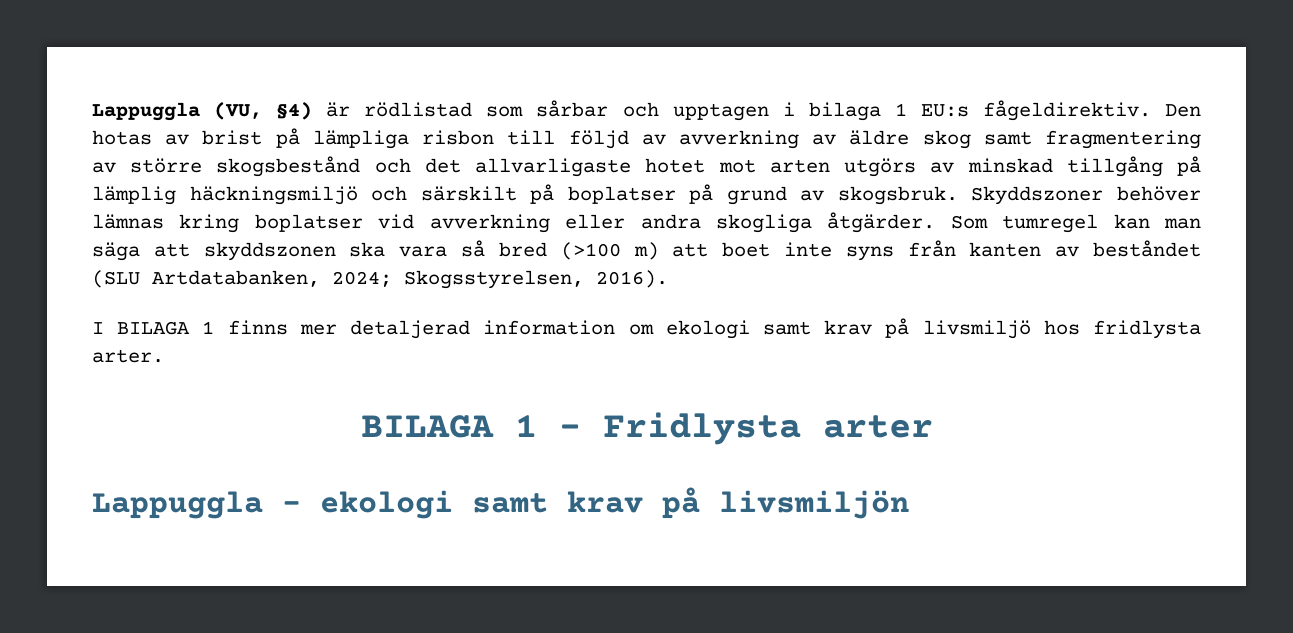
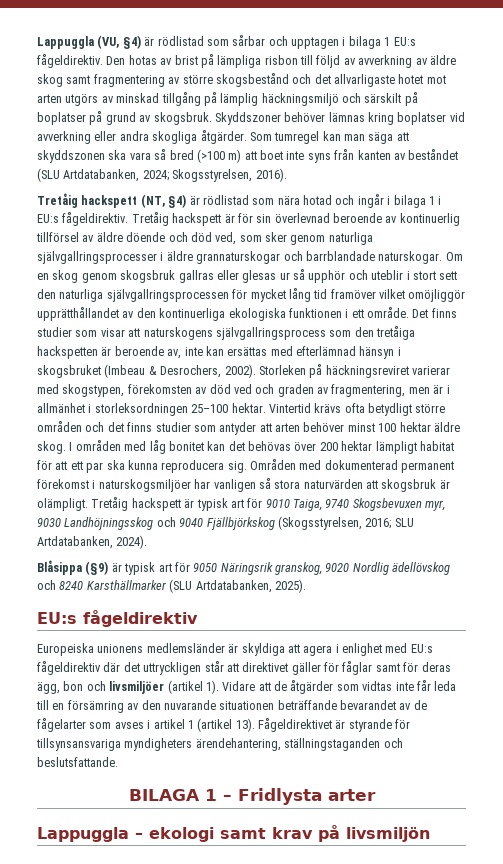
- I BILAGA 1 finns mer detaljerad information om ekologi samt krav på livsmiljö hos fridlysta arter.
+ Tretåig hackspett (NT, §4) är rödlistad som nära hotad och ingår i bilaga 1 i EU:s fågeldirektiv. Tretåig hackspett är för sin överlevnad beroende av kontinuerlig tillförsel av äldre döende och död ved, som sker genom naturliga självgallringsprocesser i äldre grannaturskogar och barrblandade naturskogar. Om en skog genom skogsbruk gallras eller glesas ur så upphör och uteblir i stort sett den naturliga självgallringsprocessen för mycket lång tid framöver vilket omöjliggör upprätthållandet av den kontinuerliga ekologiska funktionen i ett område. Det finns studier som visar att naturskogens självgallringsprocess som den tretåiga hackspetten är beroende av, inte kan ersättas med efterlämnad hänsyn i skogsbruket (Imbeau & Desrochers, 2002). Storleken på häckningsreviret varierar med skogstypen, förekomsten av död ved och graden av fragmentering, men är i allmänhet i storleksordningen 25–100 hektar. Vintertid krävs ofta betydligt större områden och det finns studier som antyder att arten behöver minst 100 hektar äldre skog. I områden med låg bonitet kan det behövas över 200 hektar lämpligt habitat för att ett par ska kunna reproducera sig. Områden med dokumenterad permanent förekomst i naturskogsmiljöer har vanligen så stora naturvärden att skogsbruk är olämpligt. Tretåig hackspett är typisk art för 9010 Taiga, 9740 Skogsbevuxen myr, 9030 Landhöjningsskog och 9040 Fjällbjörkskog (Skogsstyrelsen, 2016; SLU Artdatabanken, 2024).
+ Blåsippa (§9) är typisk art för 9050 Näringsrik granskog, 9020 Nordlig ädellövskog och 8240 Karsthällmarker (SLU Artdatabanken, 2025).
+ EU:s fågeldirektiv
+ Europeiska unionens medlemsländer är skyldiga att agera i enlighet med EU:s fågeldirektiv där det uttryckligen står att direktivet gäller för fåglar samt för deras ägg, bon och livsmiljöer (artikel 1). Vidare att de åtgärder som vidtas inte får leda till en försämring av den nuvarande situationen beträffande bevarandet av de fågelarter som avses i artikel 1 (artikel 13). Fågeldirektivet är styrande för tillsynsansvariga myndigheters ärendehantering, ställningstaganden och beslutsfattande.

